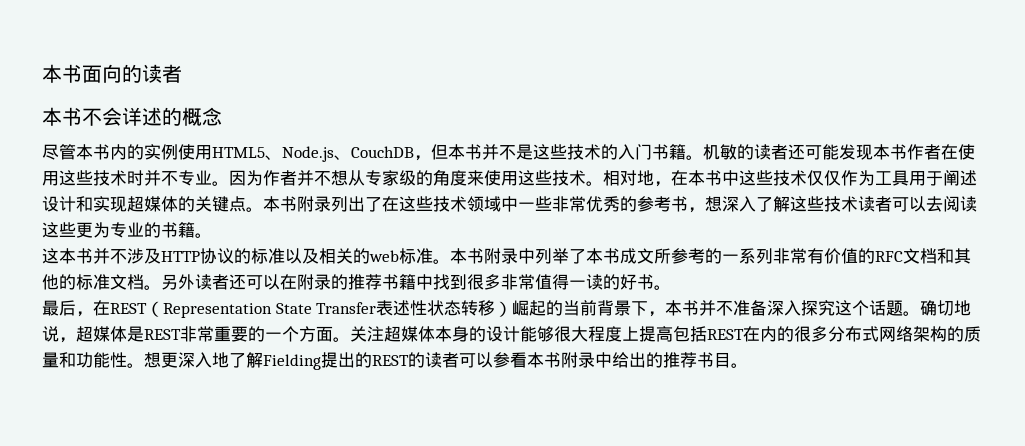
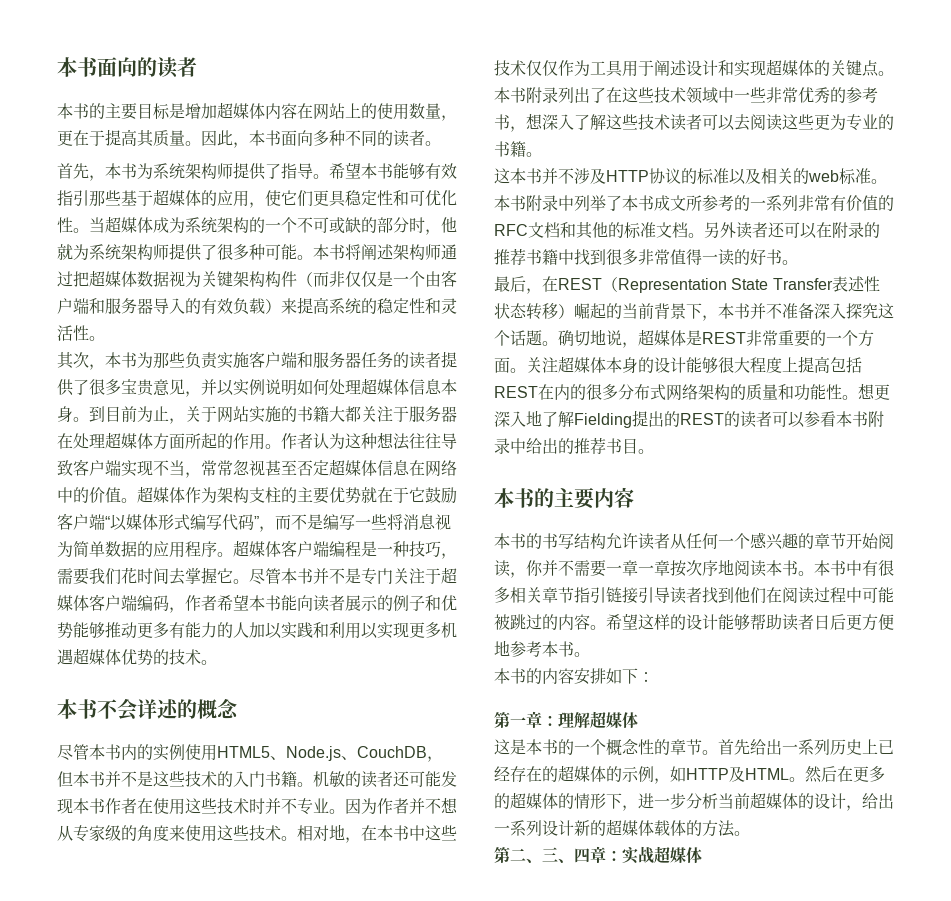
+ 本书的主要目标是增加超媒体内容在网站上的使用数量，更在于提高其质量。因此，本书面向多种不同的读者。
+ 首先，本书为系统架构师提供了指导。希望本书能够有效指引那些基于超媒体的应用，使它们更具稳定性和可优化性。当超媒体成为系统架构的一个不可或缺的部分时，他就为系统架构师提供了很多种可能。本书将阐述架构师通过把超媒体数据视为关键架构构件（而非仅仅是一个由客户端和服务器导入的有效负载）来提高系统的稳定性和灵活性。
+ 其次，本书为那些负责实施客户端和服务器任务的读者提供了很多宝贵意见，并以实例说明如何处理超媒体信息本身。到目前为止，关于网站实施的书籍大都关注于服务器在处理超媒体方面所起的作用。作者认为这种想法往往导致客户端实现不当，常常忽视甚至否定超媒体信息在网络中的价值。超媒体作为架构支柱的主要优势就在于它鼓励客户端“以媒体形式编写代码”，而不是编写一些将消息视为简单数据的应用程序。超媒体客户端编程是一种技巧，需要我们花时间去掌握它。尽管本书并不是专门关注于超媒体客户端编码，作者希望本书能向读者展示的例子和优势能够推动更多有能力的人加以实践和利用以实现更多机遇超媒体优势的技术。
+ 本书的主要内容
+ 本书的书写结构允许读者从任何一个感兴趣的章节开始阅读，你并不需要一章一章按次序地阅读本书。本书中有很多相关章节指引链接引导读者找到他们在阅读过程中可能被跳过的内容。希望这样的设计能够帮助读者日后更方便地参考本书。
+ 本书的内容安排如下：
+ 第一章：理解超媒体
+ 这是本书的一个概念性的章节。首先给出一系列历史上已经存在的超媒体的示例，如HTTP及HTML。然后在更多的超媒体的情形下，进一步分析当前超媒体的设计，给出一系列设计新的超媒体载体的方法。
+ 第二、三、四章：实战超媒体

